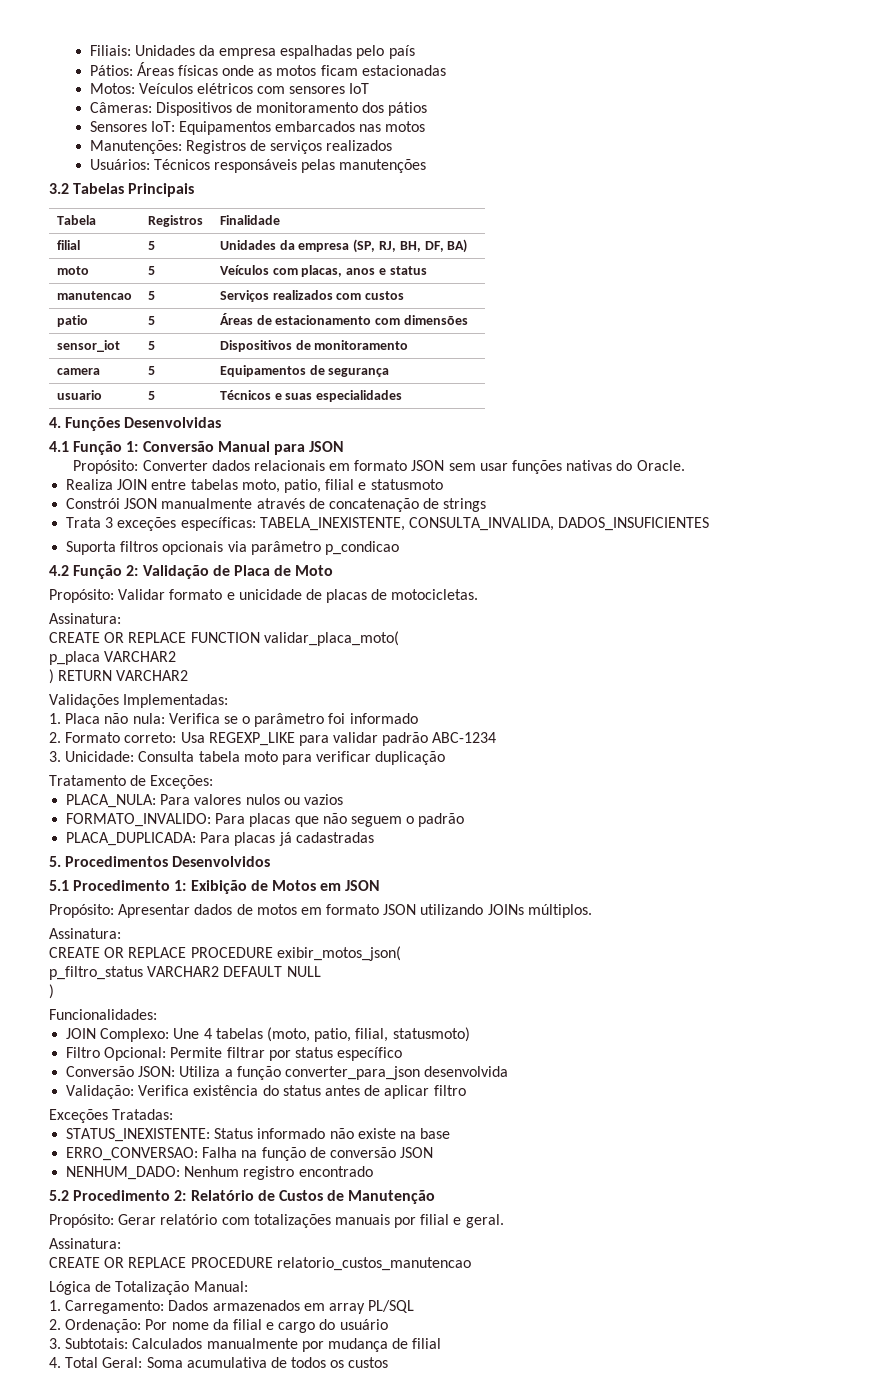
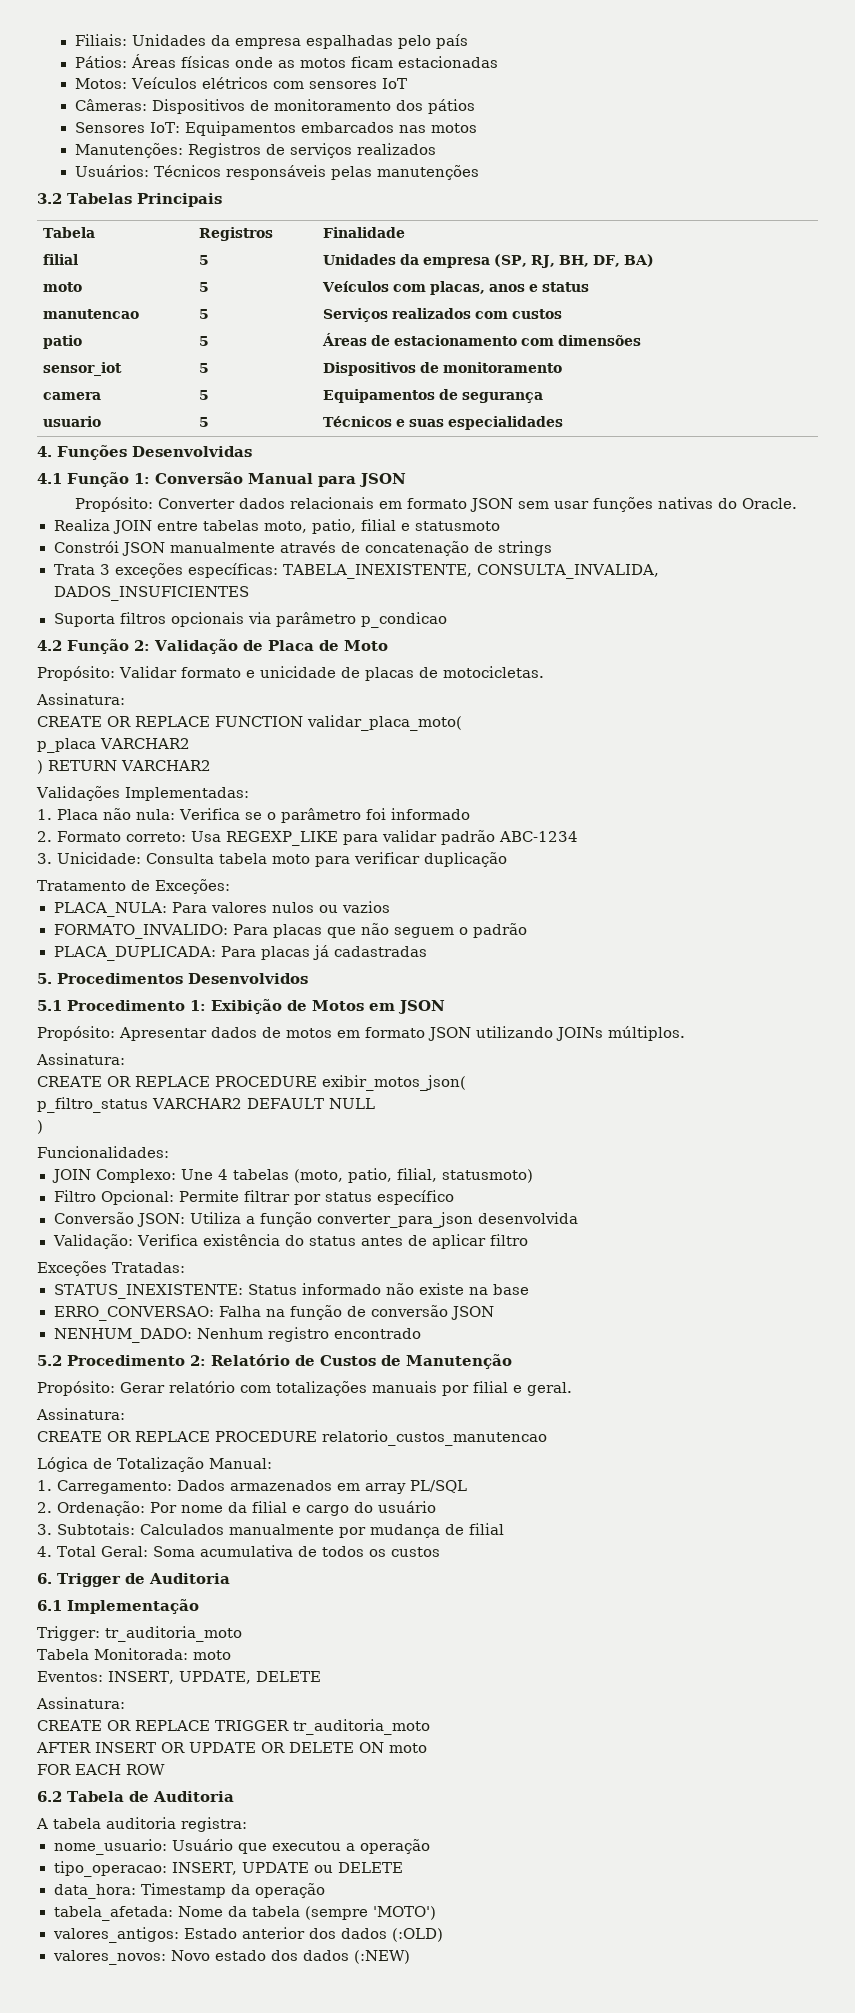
+ 6. Trigger de Auditoria
+ 6.1 Implementação
+ Trigger: tr_auditoria_moto
+ Tabela Monitorada: moto
+ Eventos: INSERT, UPDATE, DELETE
+ Assinatura:
+ CREATE OR REPLACE TRIGGER tr_auditoria_moto
+ AFTER INSERT OR UPDATE OR DELETE ON moto
+ FOR EACH ROW
+ 6.2 Tabela de Auditoria
+ A tabela auditoria registra:
+ nome_usuario: Usuário que executou a operação
+ tipo_operacao: INSERT, UPDATE ou DELETE
+ data_hora: Timestamp da operação
+ tabela_afetada: Nome da tabela (sempre 'MOTO')
+ valores_antigos: Estado anterior dos dados (:OLD)
+ valores_novos: Novo estado dos dados (:NEW)

